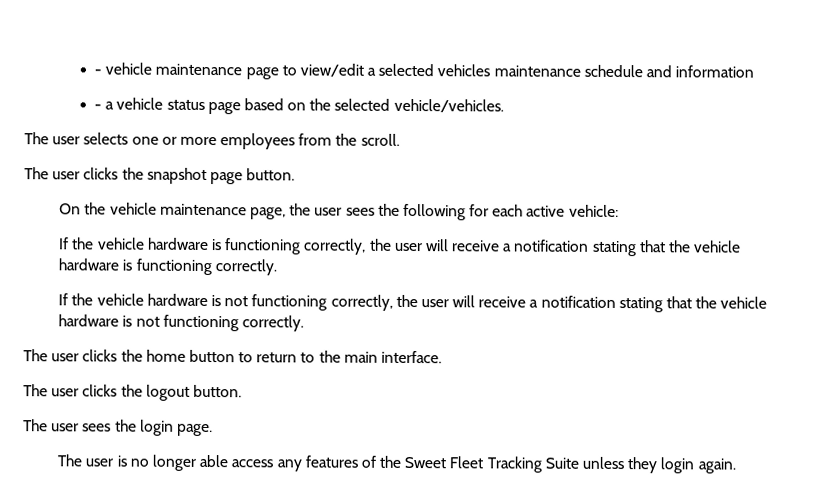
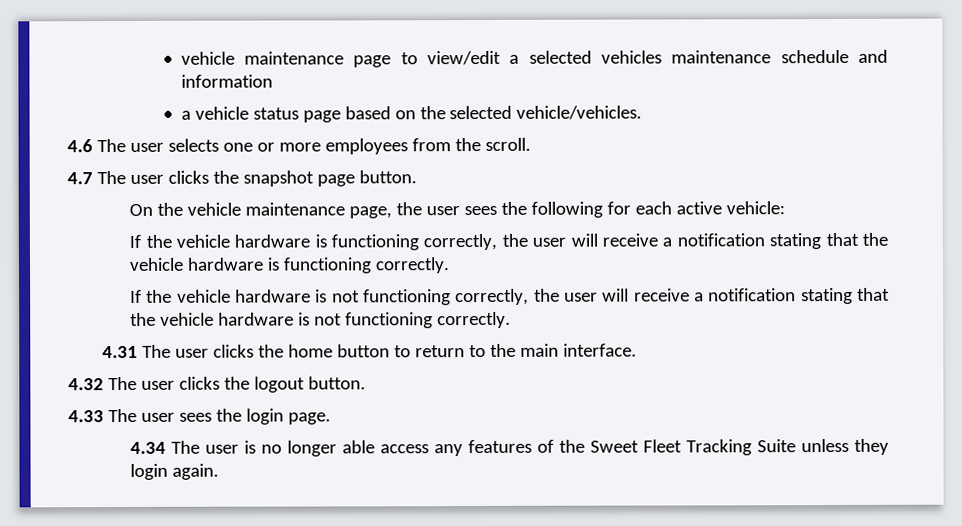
- - vehicle maintenance page to view/edit a selected vehicles maintenance schedule and information
+ vehicle maintenance page to view/edit a selected vehicles maintenance schedule and information
- - a vehicle status page based on the selected vehicle/vehicles.
+ a vehicle status page based on the selected vehicle/vehicles.
- The user selects one or more employees from the scroll.
+ 4.6 The user selects one or more employees from the scroll.
- The user clicks the snapshot page button.
+ 4.7 The user clicks the snapshot page button.
- The user clicks the home button to return to the main interface.
+ 4.31 The user clicks the home button to return to the main interface.
- The user clicks the logout button.
+ 4.32 The user clicks the logout button.
- The user sees the login page.
+ 4.33 The user sees the login page.
- The user is no longer able access any features of the Sweet Fleet Tracking Suite unless they login again.
+ 4.34 The user is no longer able access any features of the Sweet Fleet Tracking Suite unless they login again.

